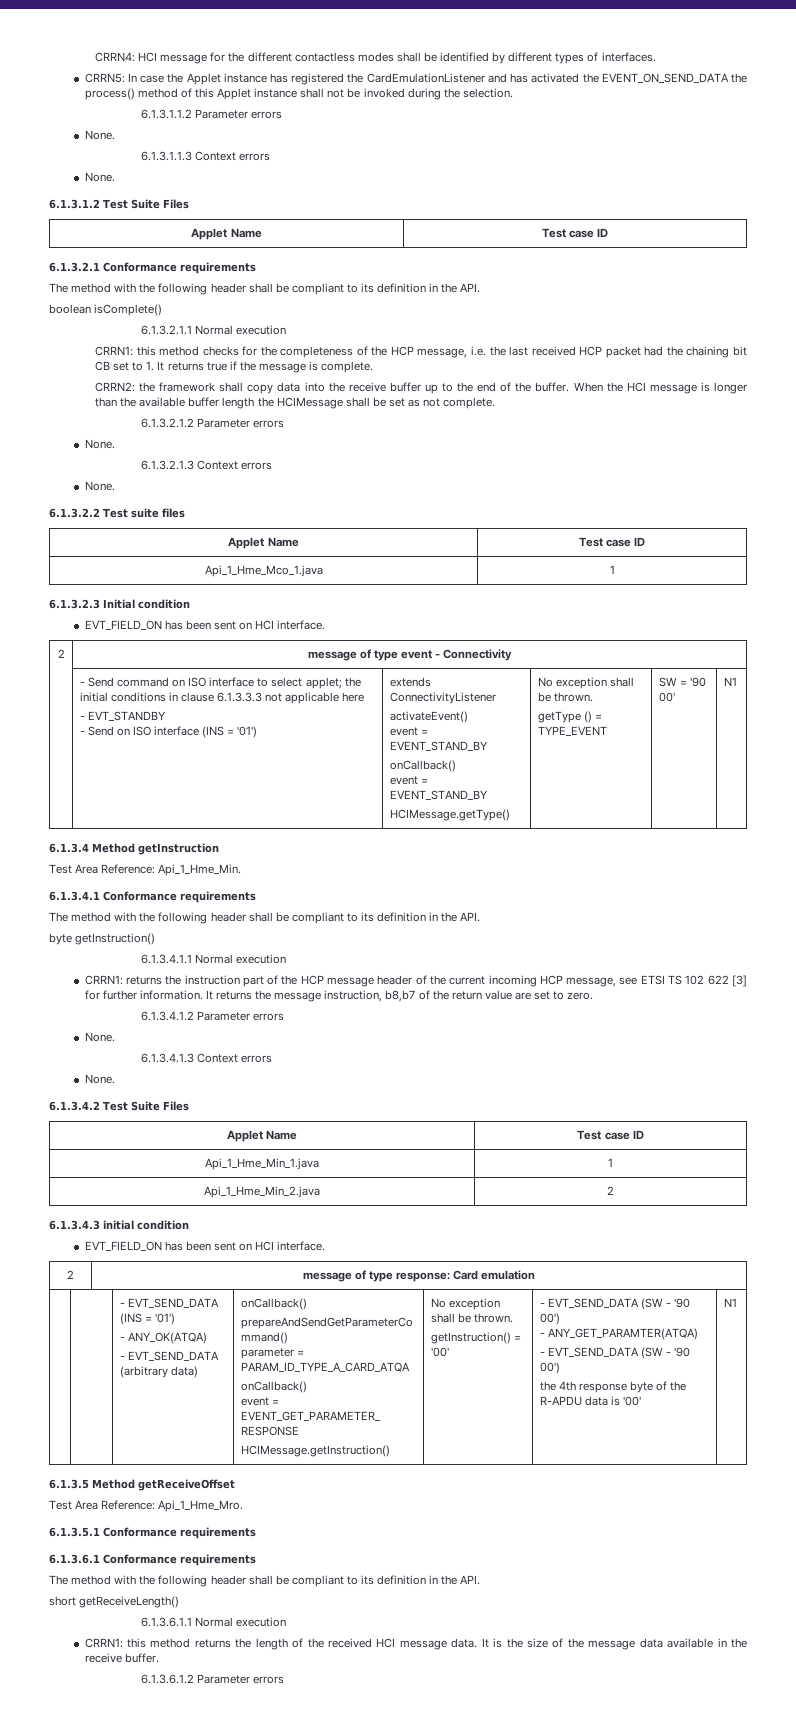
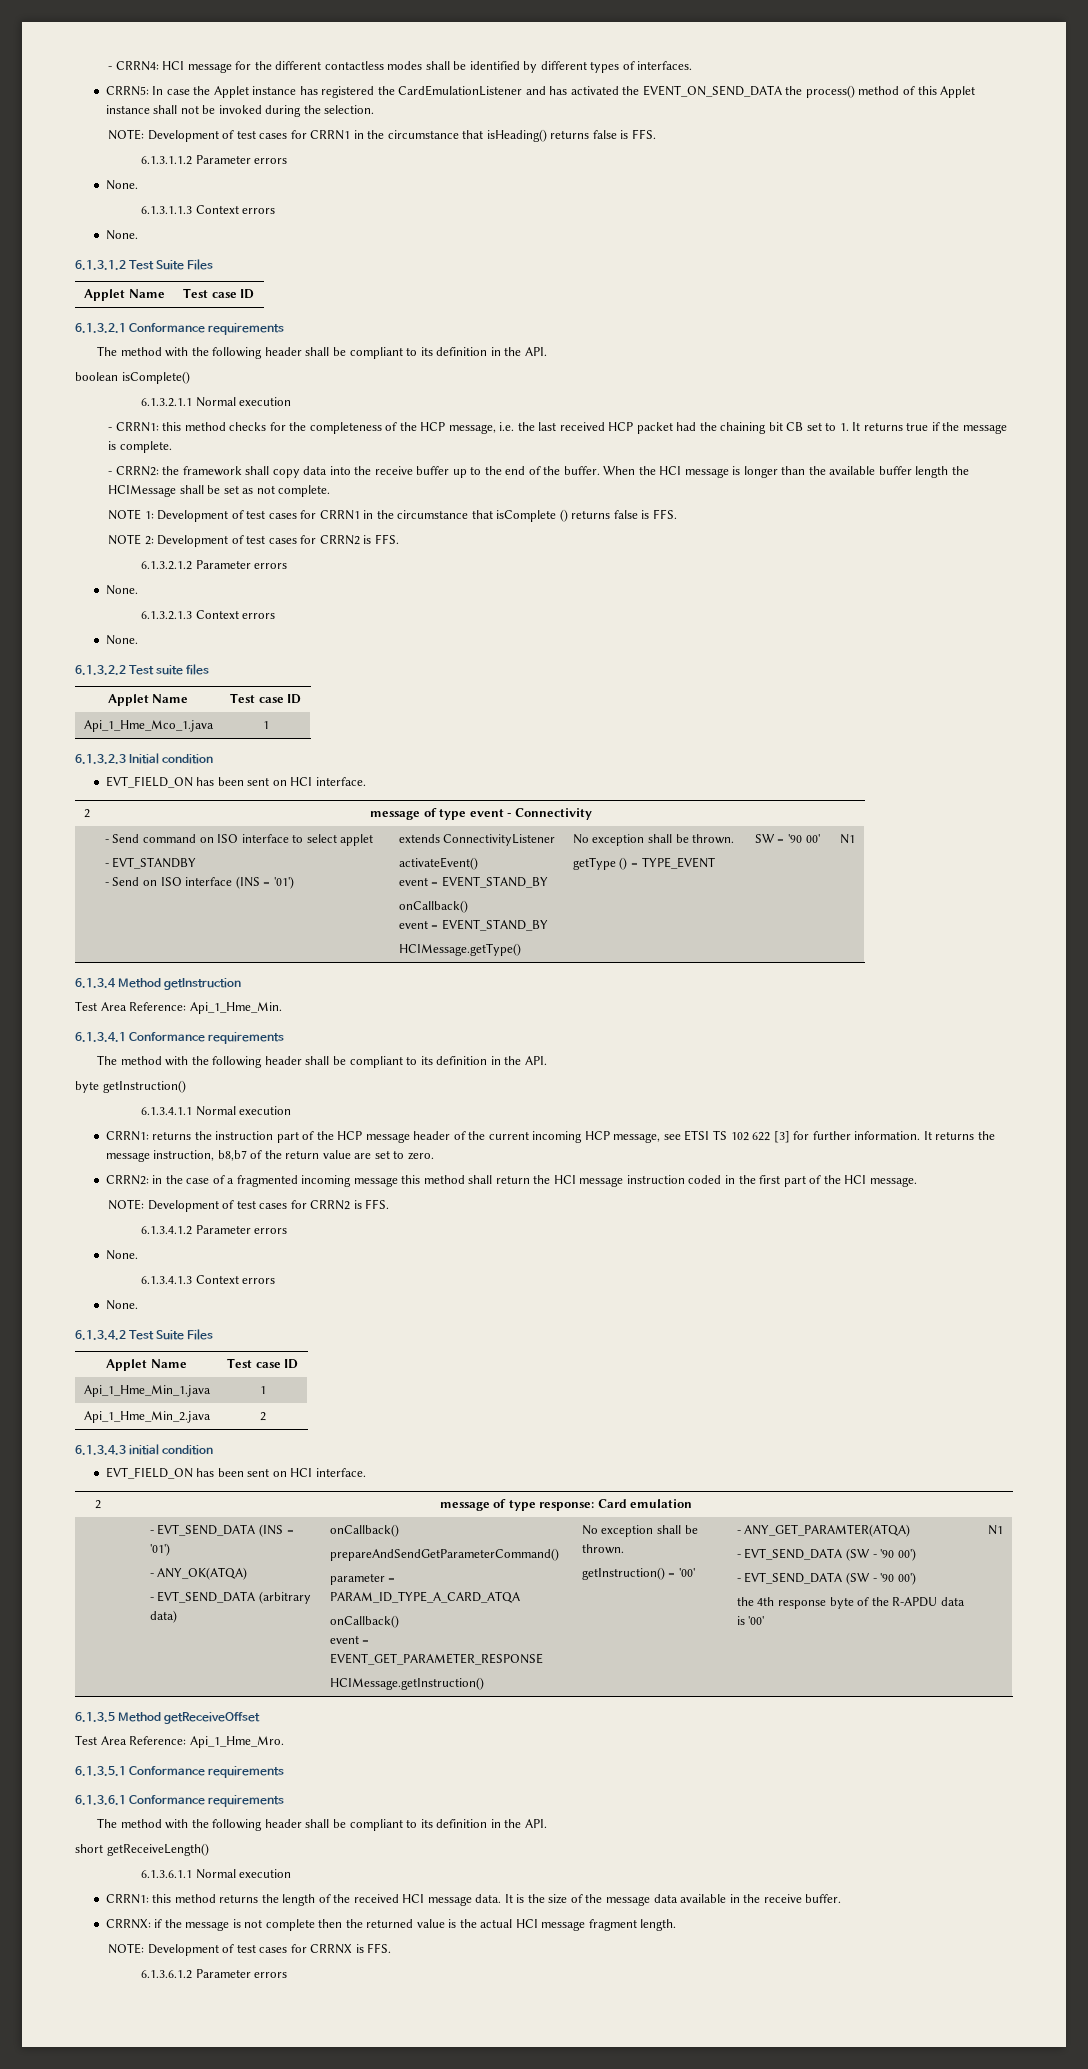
- CRRN4: HCI message for the different contactless modes shall be identified by different types of interfaces.
+ - CRRN4: HCI message for the different contactless modes shall be identified by different types of interfaces.
+ NOTE: Development of test cases for CRRN1 in the circumstance that isHeading() returns false is FFS.
- CRRN1: this method checks for the completeness of the HCP message, i.e. the last received HCP packet had the chaining bit CB set to 1. It returns true if the message is complete.
+ - CRRN1: this method checks for the completeness of the HCP message, i.e. the last received HCP packet had the chaining bit CB set to 1. It returns true if the message is complete.
- CRRN2: the framework shall copy data into the receive buffer up to the end of the buffer.
+ - CRRN2: the framework shall copy data into the receive buffer up to the end of the buffer.
+ NOTE 1: Development of test cases for CRRN1 in the circumstance that isComplete () returns false is FFS.
+ NOTE 2: Development of test cases for CRRN2 is FFS.
- - Send command on ISO interface to select applet; the initial conditions in clause 6.1.3.3.3 not applicable here
+ - Send command on ISO interface to select applet
+ CRRN2: in the case of a fragmented incoming message this method shall return the HCI message instruction coded in the first part of the HCI message.
+ NOTE: Development of test cases for CRRN2 is FFS.
- getInstruction() = '00' | - EVT_SEND_DATA (SW - '90 00')
- - ANY_GET_PARAMTER(ATQA)
+ getInstruction() = '00' | - ANY_GET_PARAMTER(ATQA)
+ - EVT_SEND_DATA (SW - '90 00')
+ CRRNX: if the message is not complete then the returned value is the actual HCI message fragment length.
+ NOTE: Development of test cases for CRRNX is FFS.

